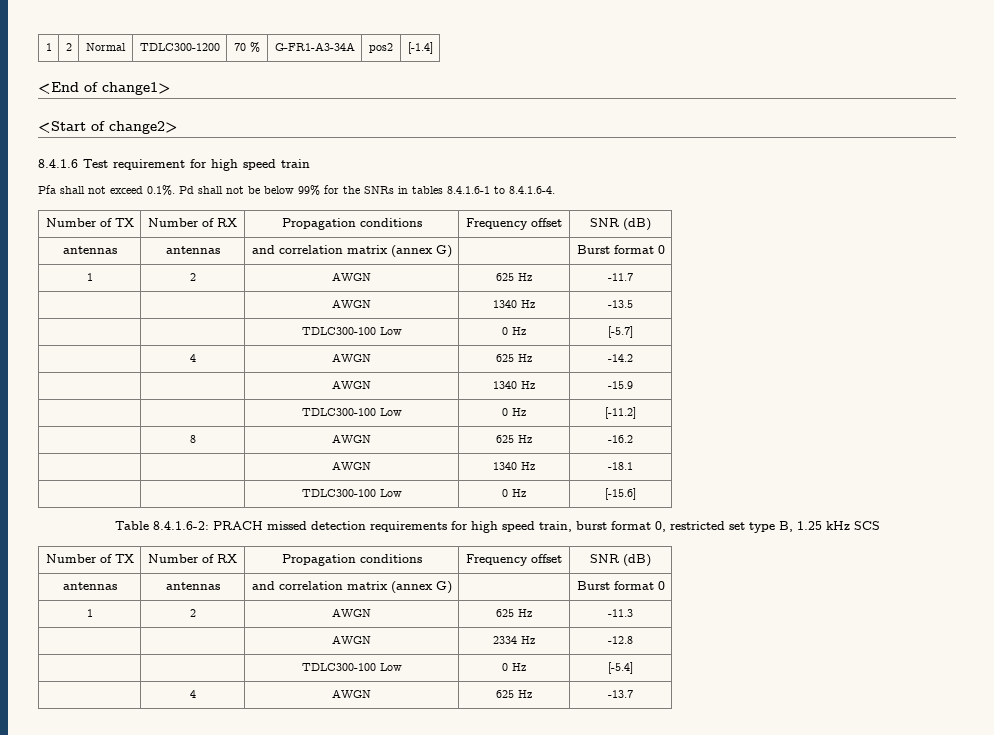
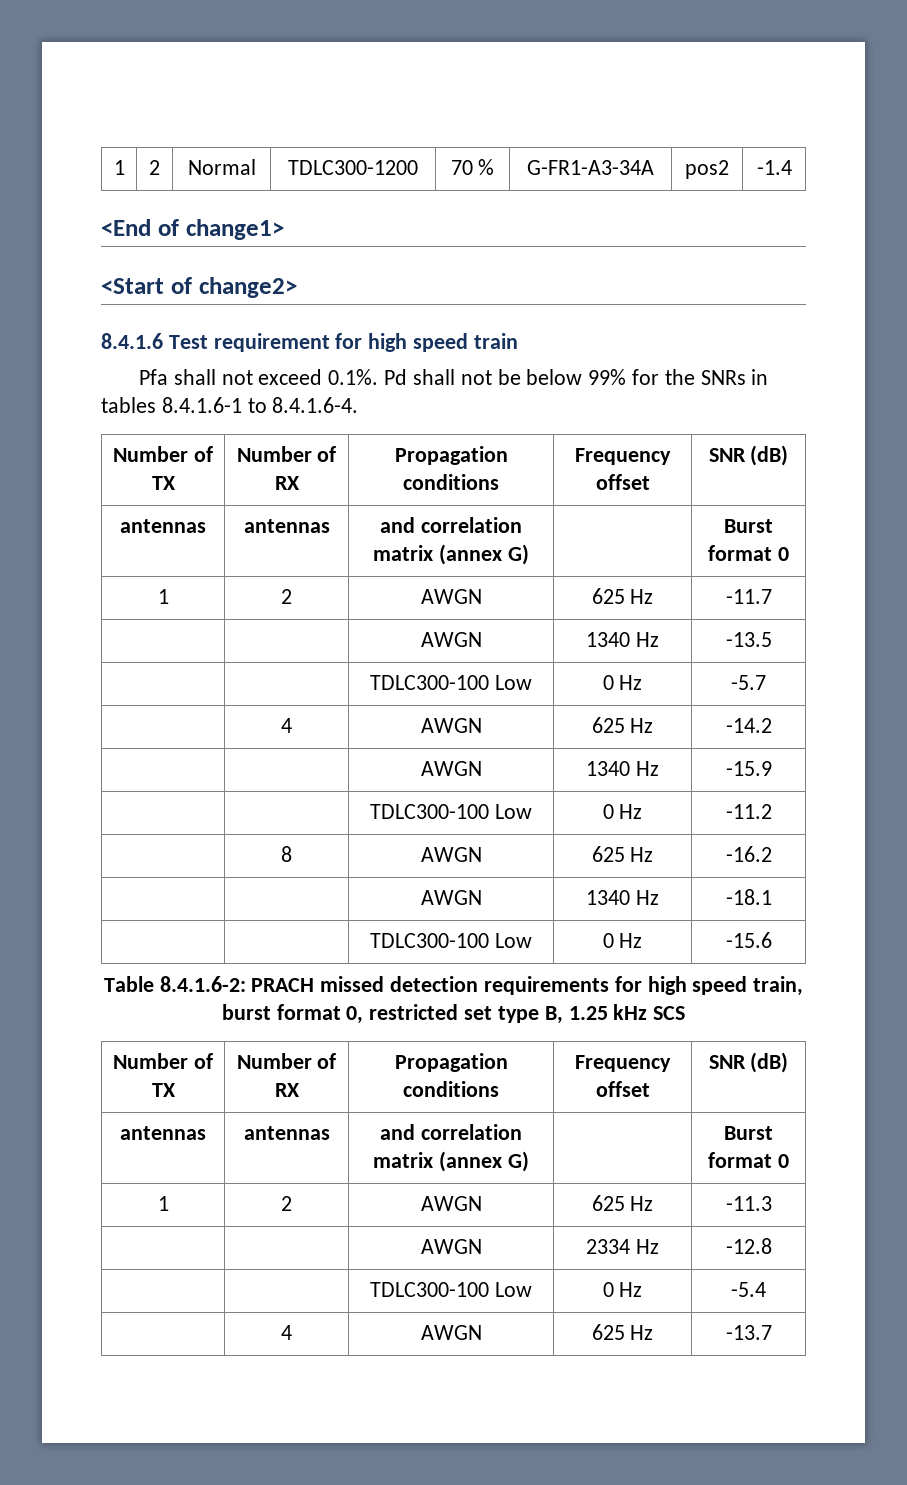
- 1 | 2 | Normal | TDLC300-1200 | 70 % | G-FR1-A3-34A | pos2 | [-1.4]
+ 1 | 2 | Normal | TDLC300-1200 | 70 % | G-FR1-A3-34A | pos2 | -1.4
- | | TDLC300-100 Low | 0 Hz | [-5.7]
+ | | TDLC300-100 Low | 0 Hz | -5.7
- | | TDLC300-100 Low | 0 Hz | [-11.2]
+ | | TDLC300-100 Low | 0 Hz | -11.2
- | | TDLC300-100 Low | 0 Hz | [-15.6]
+ | | TDLC300-100 Low | 0 Hz | -15.6
- | | TDLC300-100 Low | 0 Hz | [-5.4]
+ | | TDLC300-100 Low | 0 Hz | -5.4

